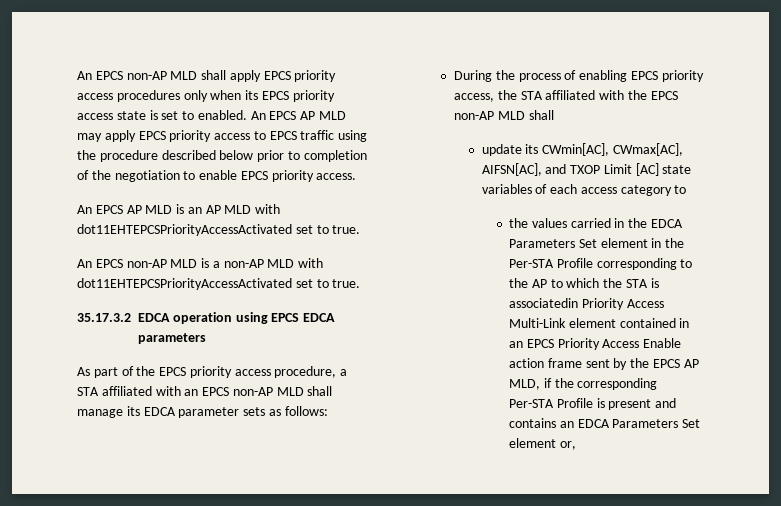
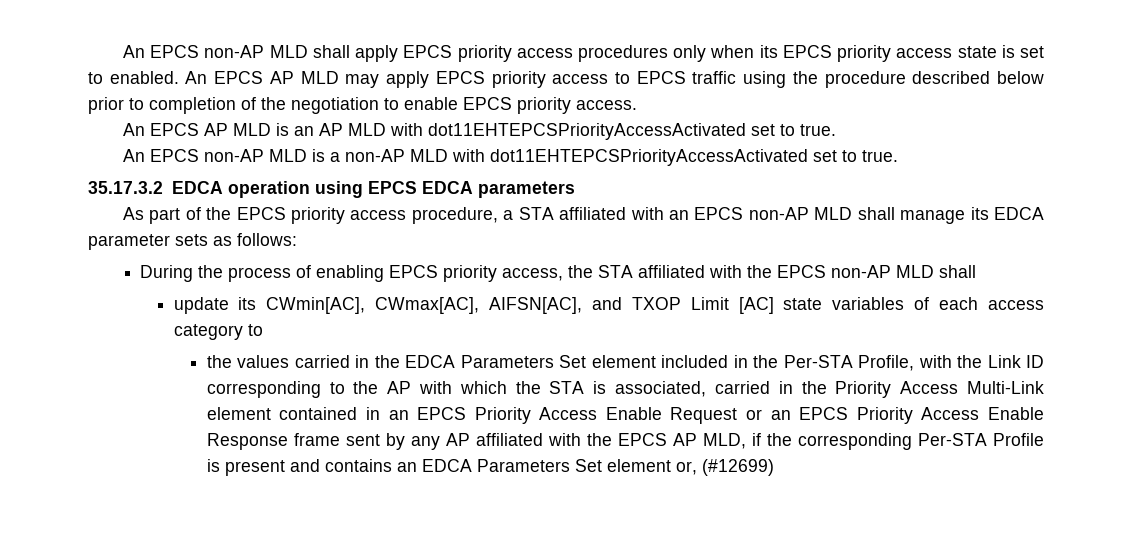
- the values carried in the EDCA Parameters Set element in the Per-STA Profile corresponding to the AP to which the STA is associatedin Priority Access Multi-Link element contained in an EPCS Priority Access Enable action frame sent by the EPCS AP MLD, if the corresponding Per-STA Profile is present and contains an EDCA Parameters Set element or,
+ the values carried in the EDCA Parameters Set element included in the Per-STA Profile, with the Link ID corresponding to the AP with which the STA is associated, carried in the Priority Access Multi-Link element contained in an EPCS Priority Access Enable Request or an EPCS Priority Access Enable Response frame sent by any AP affiliated with the EPCS AP MLD, if the corresponding Per-STA Profile is present and contains an EDCA Parameters Set element or, (#12699)

